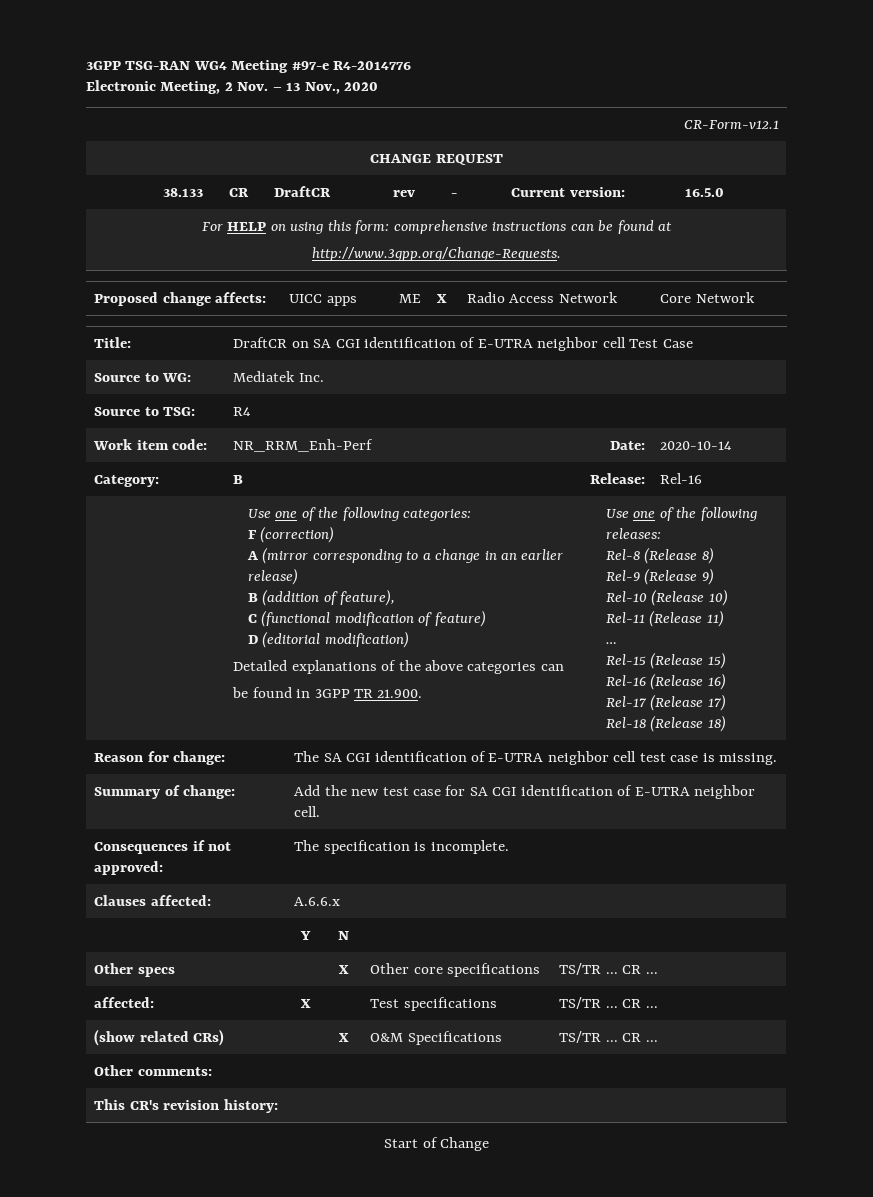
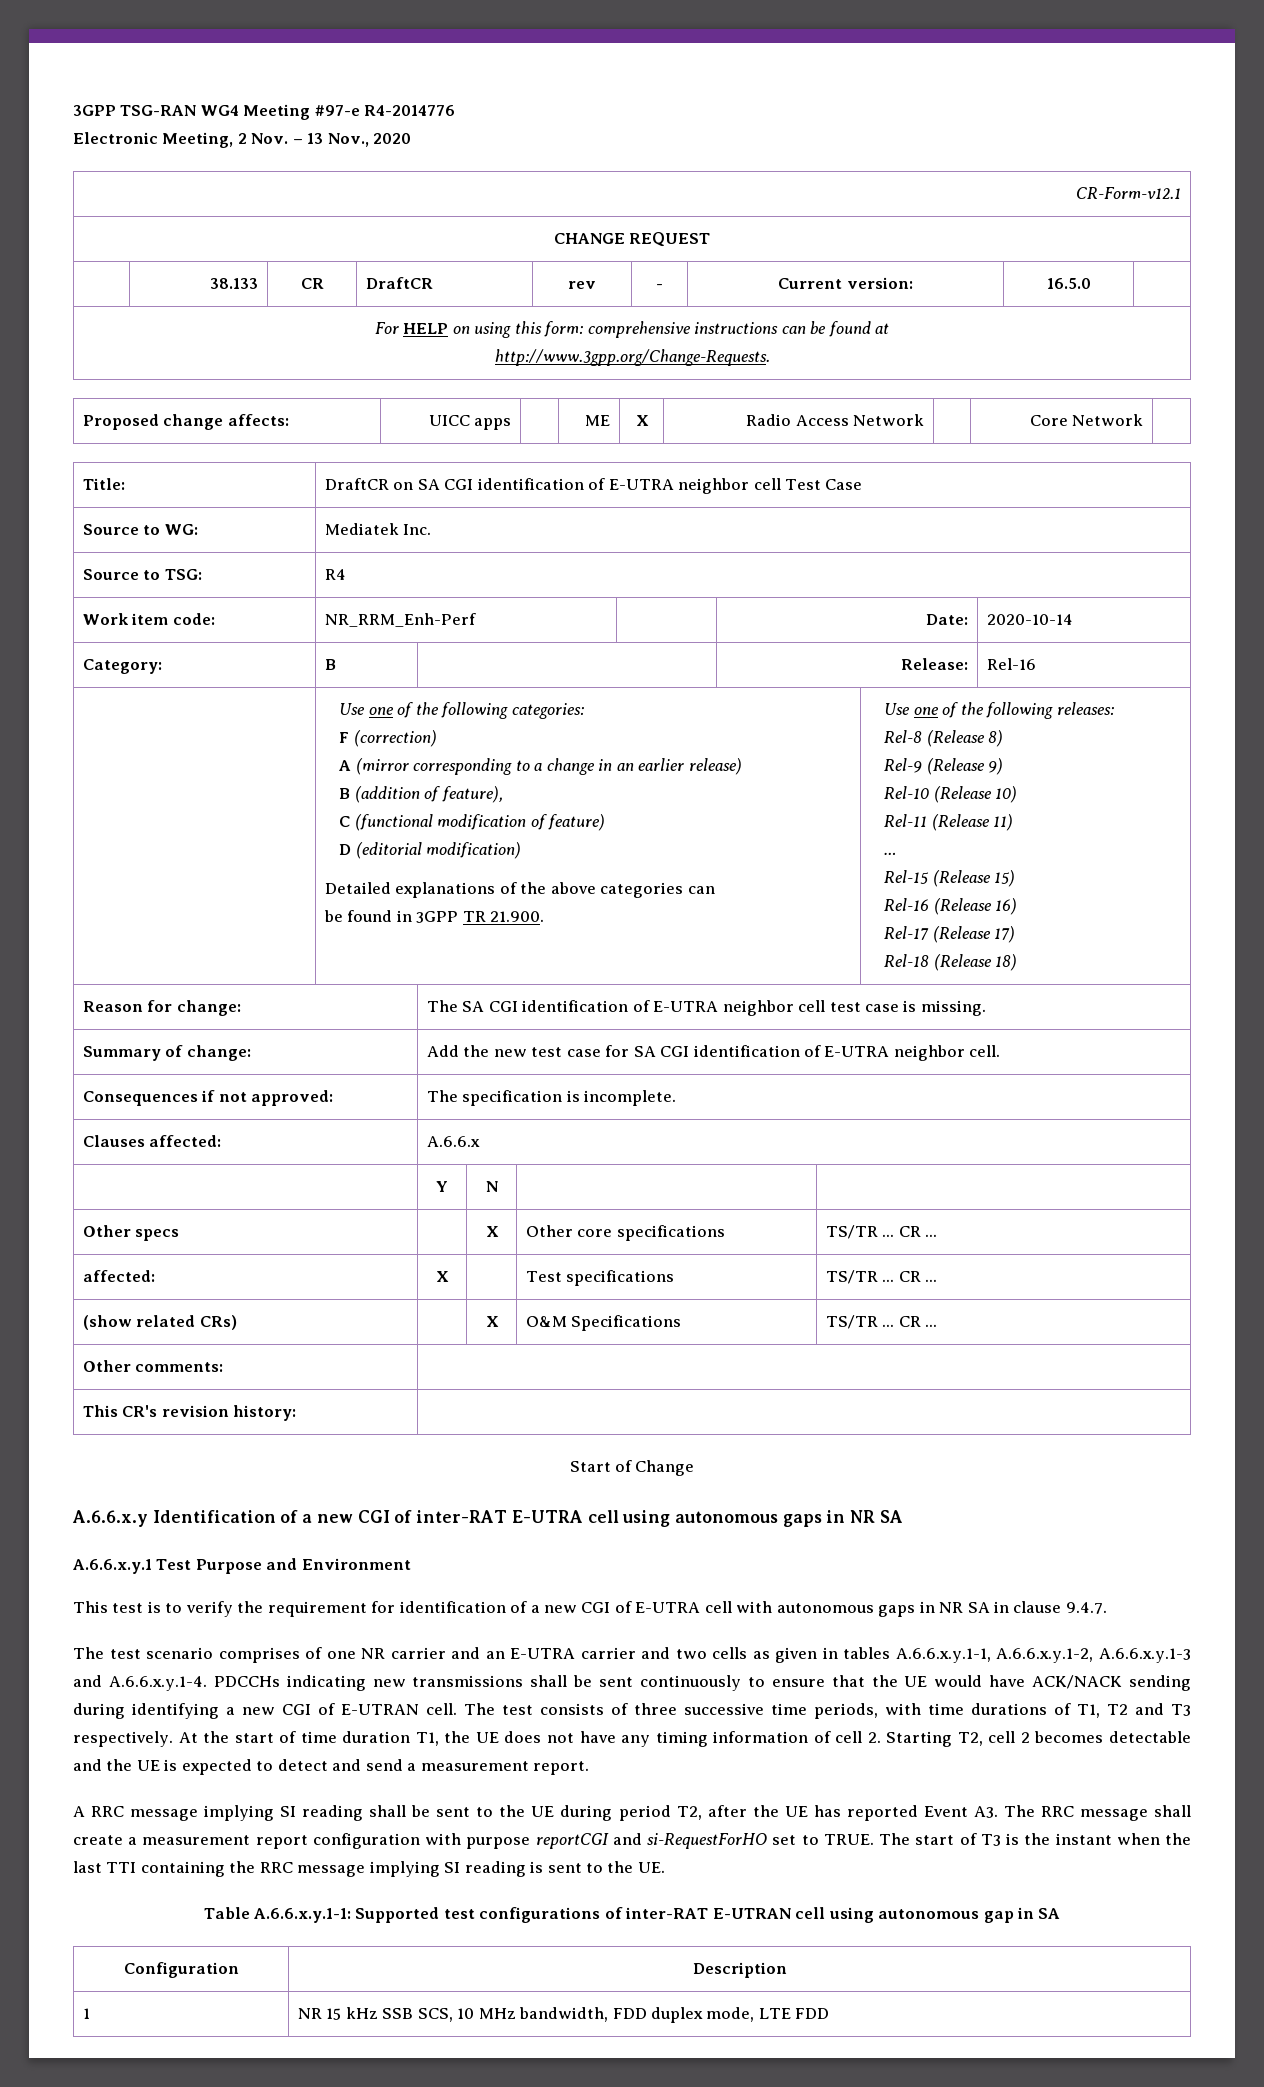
+ A.6.6.x.y Identification of a new CGI of inter-RAT E-UTRA cell using autonomous gaps in NR SA
+ A.6.6.x.y.1 Test Purpose and Environment
+ This test is to verify the requirement for identification of a new CGI of E-UTRA cell with autonomous gaps in NR SA in clause 9.4.7.
+ The test scenario comprises of one NR carrier and an E-UTRA carrier and two cells as given in tables A.6.6.x.y.1-1, A.6.6.x.y.1-2, A.6.6.x.y.1-3 and A.6.6.x.y.1-4. PDCCHs indicating new transmissions shall be sent continuously to ensure that the UE would have ACK/NACK sending during identifying a new CGI of E-UTRAN cell. The test consists of three successive time periods, with time durations of T1, T2 and T3 respectively. At the start of time duration T1, the UE does not have any timing information of cell 2. Starting T2, cell 2 becomes detectable and the UE is expected to detect and send a measurement report.
+ A RRC message implying SI reading shall be sent to the UE during period T2, after the UE has reported Event A3. The RRC message shall create a measurement report configuration with purpose reportCGI and si-RequestForHO set to TRUE. The start of T3 is the instant when the last TTI containing the RRC message implying SI reading is sent to the UE.
+ Table A.6.6.x.y.1-1: Supported test configurations of inter-RAT E-UTRAN cell using autonomous gap in SA
+ Configuration | Description
+ 1 | NR 15 kHz SSB SCS, 10 MHz bandwidth, FDD duplex mode, LTE FDD

